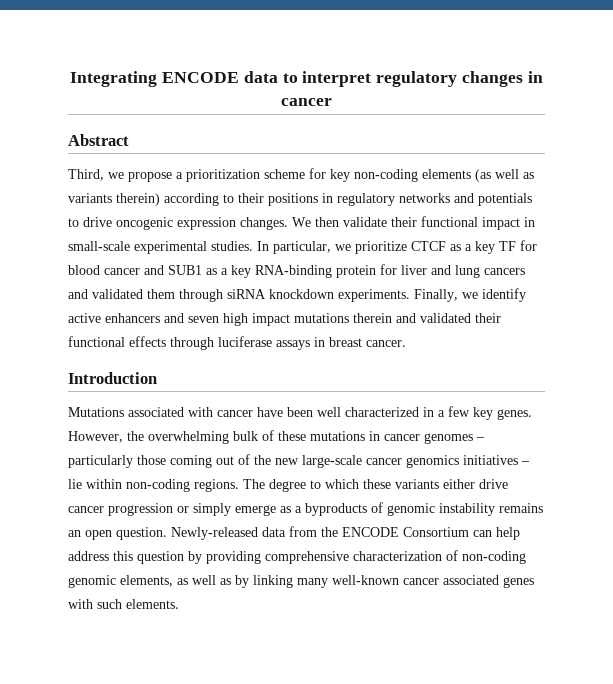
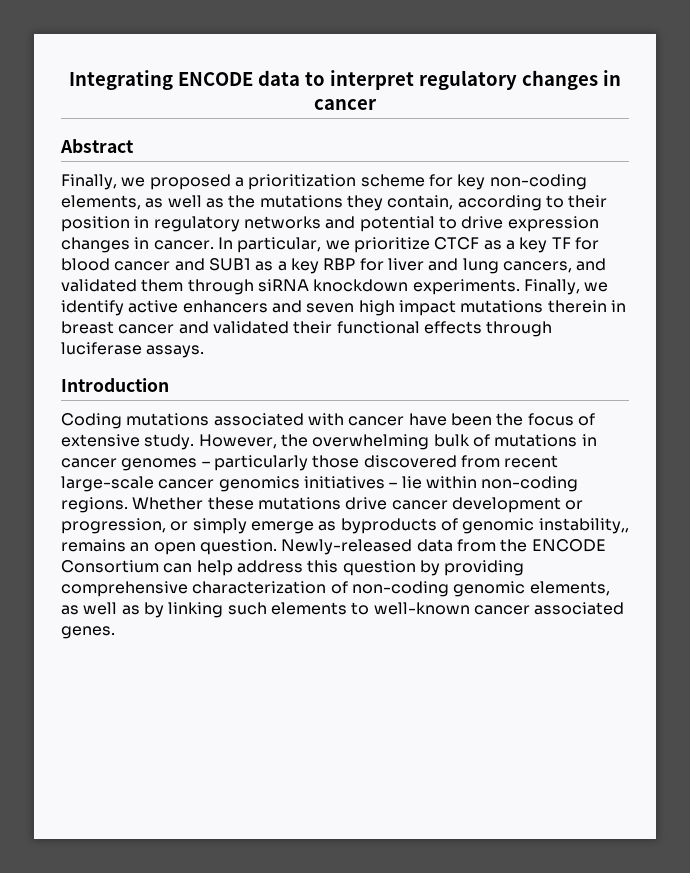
- Third, we propose a prioritization scheme for key non-coding elements (as well as variants therein) according to their positions in regulatory networks and potentials to drive oncogenic expression changes. We then validate their functional impact in small-scale experimental studies.
+ Finally, we proposed a prioritization scheme for key non-coding elements, as well as the mutations they contain, according to their position in regulatory networks and potential to drive expression changes in cancer.
- In particular, we prioritize CTCF as a key TF for blood cancer and SUB1 as a key RNA-binding protein for liver and lung cancers and validated them through siRNA knockdown experiments.
+ In particular, we prioritize CTCF as a key TF for blood cancer and SUB1 as a key RBP for liver and lung cancers, and validated them through siRNA knockdown experiments.
- Finally, we identify active enhancers and seven high impact mutations therein and validated their functional effects through luciferase assays in breast cancer.
+ Finally, we identify active enhancers and seven high impact mutations therein in breast cancer and validated their functional effects through luciferase assays.
- Mutations associated with cancer have been well characterized in a few key genes.
+ Coding mutations associated with cancer have been the focus of extensive study.
- However, the overwhelming bulk of these mutations in cancer genomes – particularly those coming out of the new large-scale cancer genomics initiatives – lie within non-coding regions.
+ However, the overwhelming bulk of mutations in cancer genomes – particularly those discovered from recent large-scale cancer genomics initiatives – lie within non-coding regions.
- The degree to which these variants either drive cancer progression or simply emerge as a byproducts of genomic instability remains an open question.
+ Whether these mutations drive cancer development or progression, or simply emerge as byproducts of genomic instability,, remains an open question.
- Newly-released data from the ENCODE Consortium can help address this question by providing comprehensive characterization of non-coding genomic elements, as well as by linking many well-known cancer associated genes with such elements.
+ Newly-released data from the ENCODE Consortium can help address this question by providing comprehensive characterization of non-coding genomic elements, as well as by linking such elements to well-known cancer associated genes.

